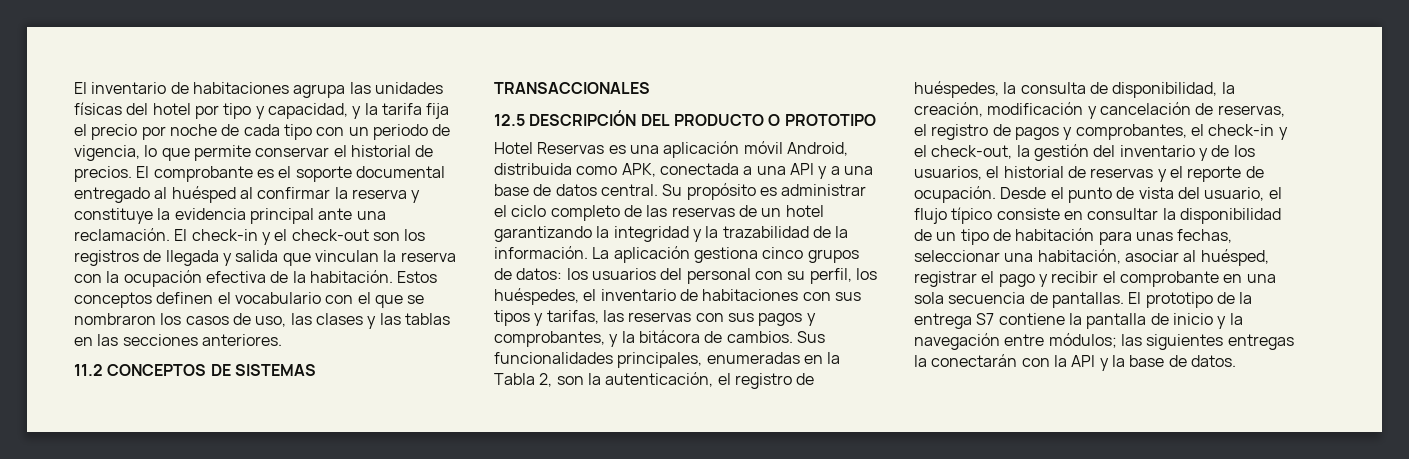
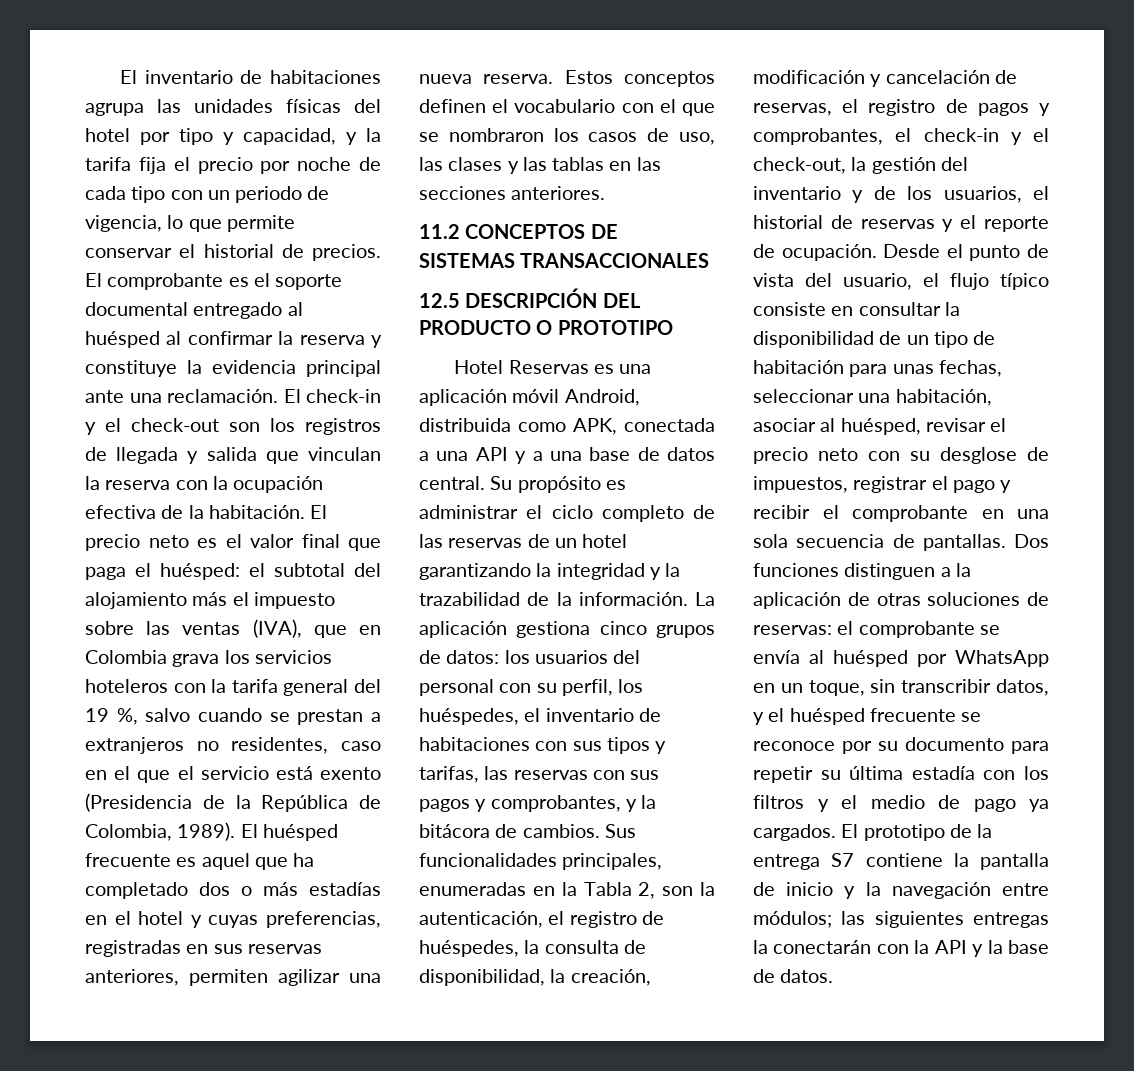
+ El precio neto es el valor final que paga el huésped: el subtotal del alojamiento más el impuesto sobre las ventas (IVA), que en Colombia grava los servicios hoteleros con la tarifa general del 19 %, salvo cuando se prestan a extranjeros no residentes, caso en el que el servicio está exento (Presidencia de la República de Colombia, 1989). El huésped frecuente es aquel que ha completado dos o más estadías en el hotel y cuyas preferencias, registradas en sus reservas anteriores, permiten agilizar una nueva reserva.
- Desde el punto de vista del usuario, el flujo típico consiste en consultar la disponibilidad de un tipo de habitación para unas fechas, seleccionar una habitación, asociar al huésped, registrar el pago y recibir el comprobante en una sola secuencia de pantallas.
+ Desde el punto de vista del usuario, el flujo típico consiste en consultar la disponibilidad de un tipo de habitación para unas fechas, seleccionar una habitación, asociar al huésped, revisar el precio neto con su desglose de impuestos, registrar el pago y recibir el comprobante en una sola secuencia de pantallas.
+ Dos funciones distinguen a la aplicación de otras soluciones de reservas: el comprobante se envía al huésped por WhatsApp en un toque, sin transcribir datos, y el huésped frecuente se reconoce por su documento para repetir su última estadía con los filtros y el medio de pago ya cargados.

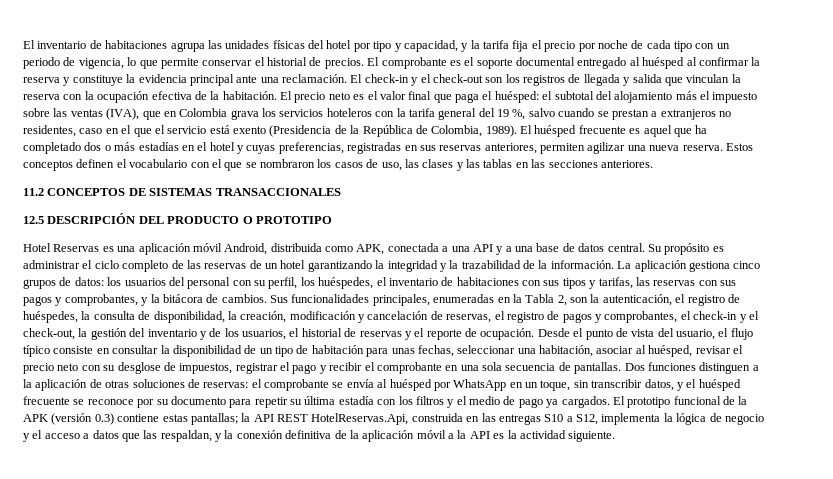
- El prototipo de la entrega S7 contiene la pantalla de inicio y la navegación entre módulos; las siguientes entregas la conectarán con la API y la base de datos.
+ El prototipo funcional de la APK (versión 0.3) contiene estas pantallas; la API REST HotelReservas.Api, construida en las entregas S10 a S12, implementa la lógica de negocio y el acceso a datos que las respaldan, y la conexión definitiva de la aplicación móvil a la API es la actividad siguiente.

